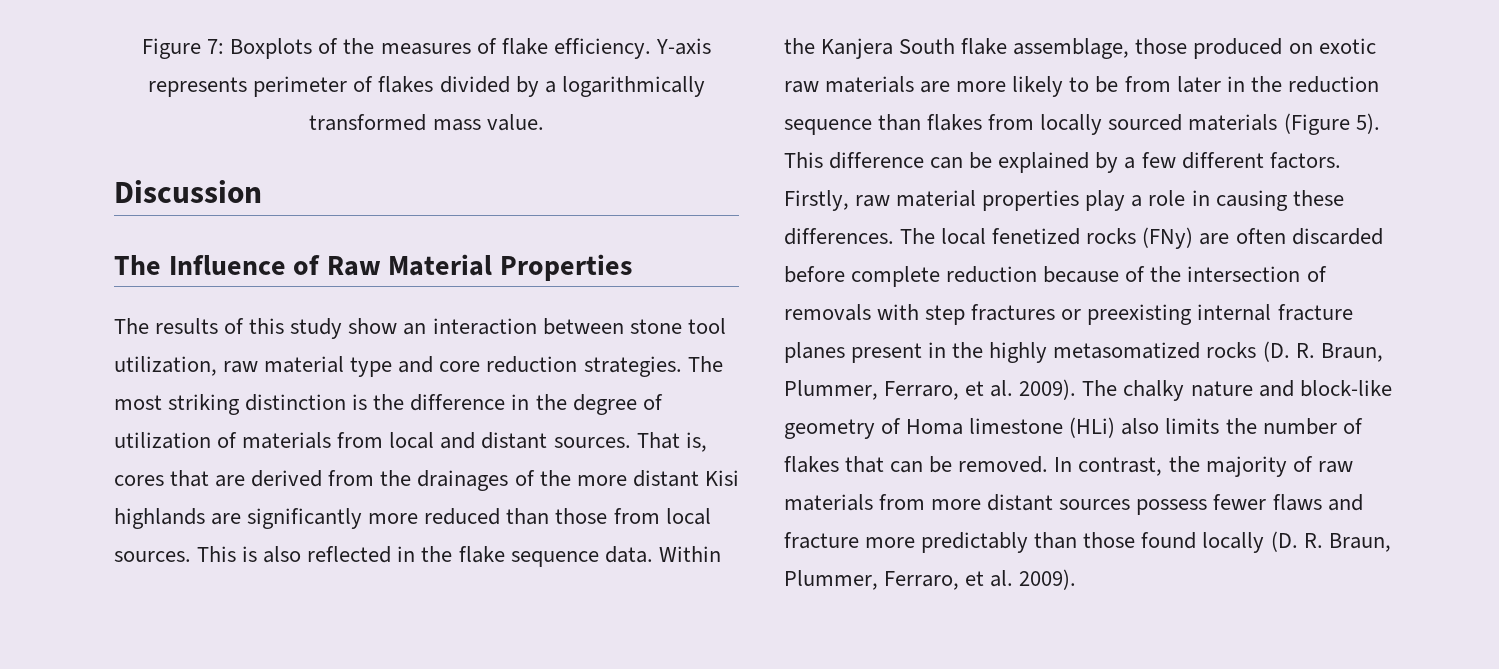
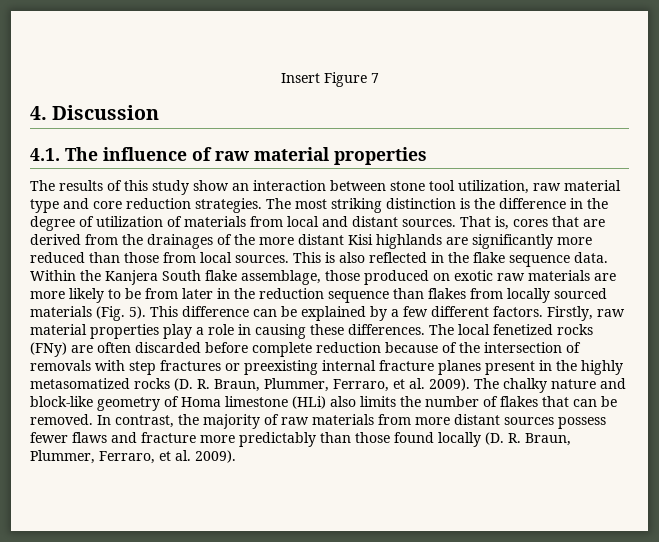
- Figure 7: Boxplots of the measures of flake efficiency. Y-axis represents perimeter of flakes divided by a logarithmically transformed mass value.
- Discussion
- The Influence of Raw Material Properties
+ Insert Figure 7
+ 4. Discussion
+ 4.1. The influence of raw material properties
- Within the Kanjera South flake assemblage, those produced on exotic raw materials are more likely to be from later in the reduction sequence than flakes from locally sourced materials (Figure 5).
+ Within the Kanjera South flake assemblage, those produced on exotic raw materials are more likely to be from later in the reduction sequence than flakes from locally sourced materials (Fig. 5).

